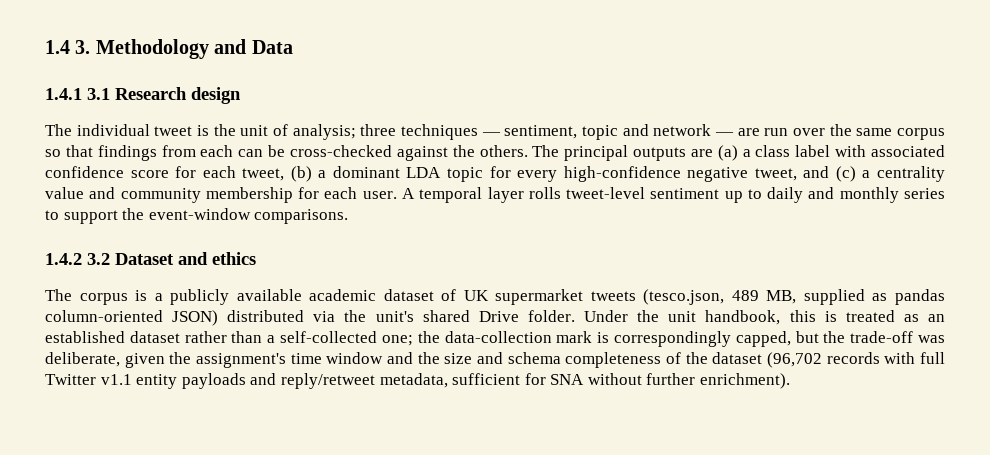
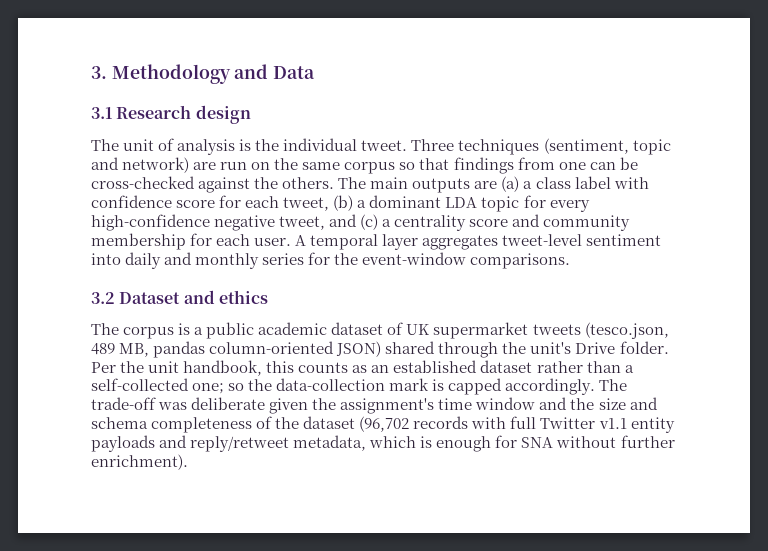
- 1.4 3. Methodology and Data
+ 3. Methodology and Data
- 1.4.1 3.1 Research design
+ 3.1 Research design
- The individual tweet is the unit of analysis; three techniques — sentiment, topic and network — are run over the same corpus so that findings from each can be cross-checked against the others.
+ The unit of analysis is the individual tweet. Three techniques (sentiment, topic and network) are run on the same corpus so that findings from one can be cross-checked against the others.
- The principal outputs are (a) a class label with associated confidence score for each tweet, (b) a dominant LDA topic for every high-confidence negative tweet, and (c) a centrality value and community membership for each user.
+ The main outputs are (a) a class label with confidence score for each tweet, (b) a dominant LDA topic for every high-confidence negative tweet, and (c) a centrality score and community membership for each user.
- A temporal layer rolls tweet-level sentiment up to daily and monthly series to support the event-window comparisons.
+ A temporal layer aggregates tweet-level sentiment into daily and monthly series for the event-window comparisons.
- 1.4.2 3.2 Dataset and ethics
+ 3.2 Dataset and ethics
- The corpus is a publicly available academic dataset of UK supermarket tweets (tesco.json, 489 MB, supplied as pandas column-oriented JSON) distributed via the unit's shared Drive folder.
+ The corpus is a public academic dataset of UK supermarket tweets (tesco.json, 489 MB, pandas column-oriented JSON) shared through the unit's Drive folder.
- Under the unit handbook, this is treated as an established dataset rather than a self-collected one; the data-collection mark is correspondingly capped, but the trade-off was deliberate, given the assignment's time window and the size and schema completeness of the dataset (96,702 records with full Twitter v1.1 entity payloads and reply/retweet metadata, sufficient for SNA without further enrichment).
+ Per the unit handbook, this counts as an established dataset rather than a self-collected one; so the data-collection mark is capped accordingly. The trade-off was deliberate given the assignment's time window and the size and schema completeness of the dataset (96,702 records with full Twitter v1.1 entity payloads and reply/retweet metadata, which is enough for SNA without further enrichment).

